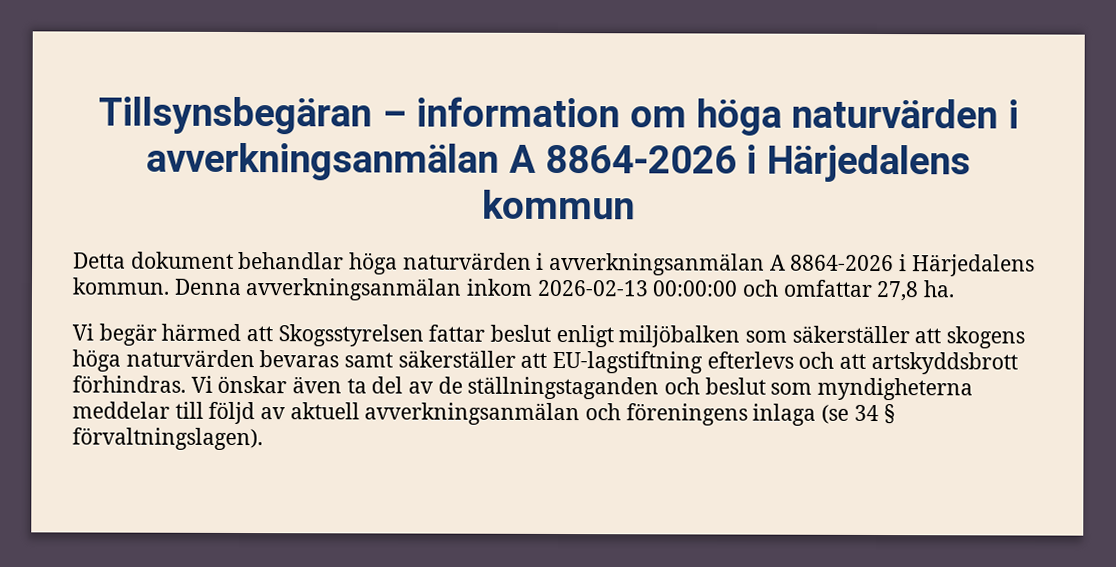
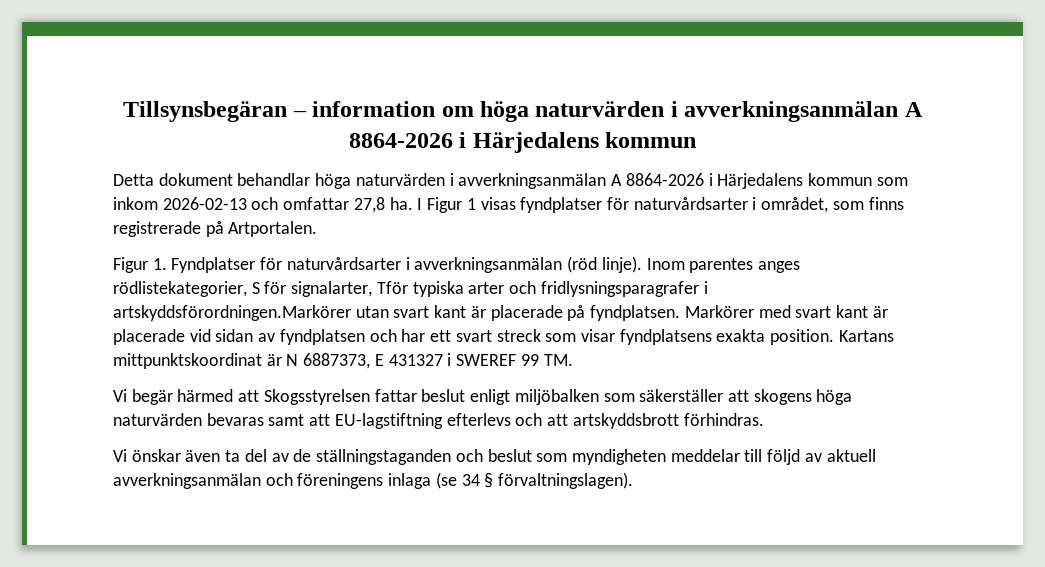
- Detta dokument behandlar höga naturvärden i avverkningsanmälan A 8864-2026 i Härjedalens kommun. Denna avverkningsanmälan inkom 2026-02-13 00:00:00 och omfattar 27,8 ha.
+ Detta dokument behandlar höga naturvärden i avverkningsanmälan A 8864-2026 i Härjedalens kommun som inkom 2026-02-13 och omfattar 27,8 ha. I Figur 1 visas fyndplatser för naturvårdsarter i området, som finns registrerade på Artportalen.
+ Figur 1. Fyndplatser för naturvårdsarter i avverkningsanmälan (röd linje). Inom parentes anges rödlistekategorier, S för signalarter, Tför typiska arter och fridlysningsparagrafer i artskyddsförordningen.Markörer utan svart kant är placerade på fyndplatsen. Markörer med svart kant är placerade vid sidan av fyndplatsen och har ett svart streck som visar fyndplatsens exakta position. Kartans mittpunktskoordinat är N 6887373, E 431327 i SWEREF 99 TM.
- Vi begär härmed att Skogsstyrelsen fattar beslut enligt miljöbalken som säkerställer att skogens höga naturvärden bevaras samt säkerställer att EU-lagstiftning efterlevs och att artskyddsbrott förhindras. Vi önskar även ta del av de ställningstaganden och beslut som myndigheterna meddelar till följd av aktuell avverkningsanmälan och föreningens inlaga (se 34 § förvaltningslagen).
+ Vi begär härmed att Skogsstyrelsen fattar beslut enligt miljöbalken som säkerställer att skogens höga naturvärden bevaras samt att EU-lagstiftning efterlevs och att artskyddsbrott förhindras.
+ Vi önskar även ta del av de ställningstaganden och beslut som myndigheten meddelar till följd av aktuell avverkningsanmälan och föreningens inlaga (se 34 § förvaltningslagen).

